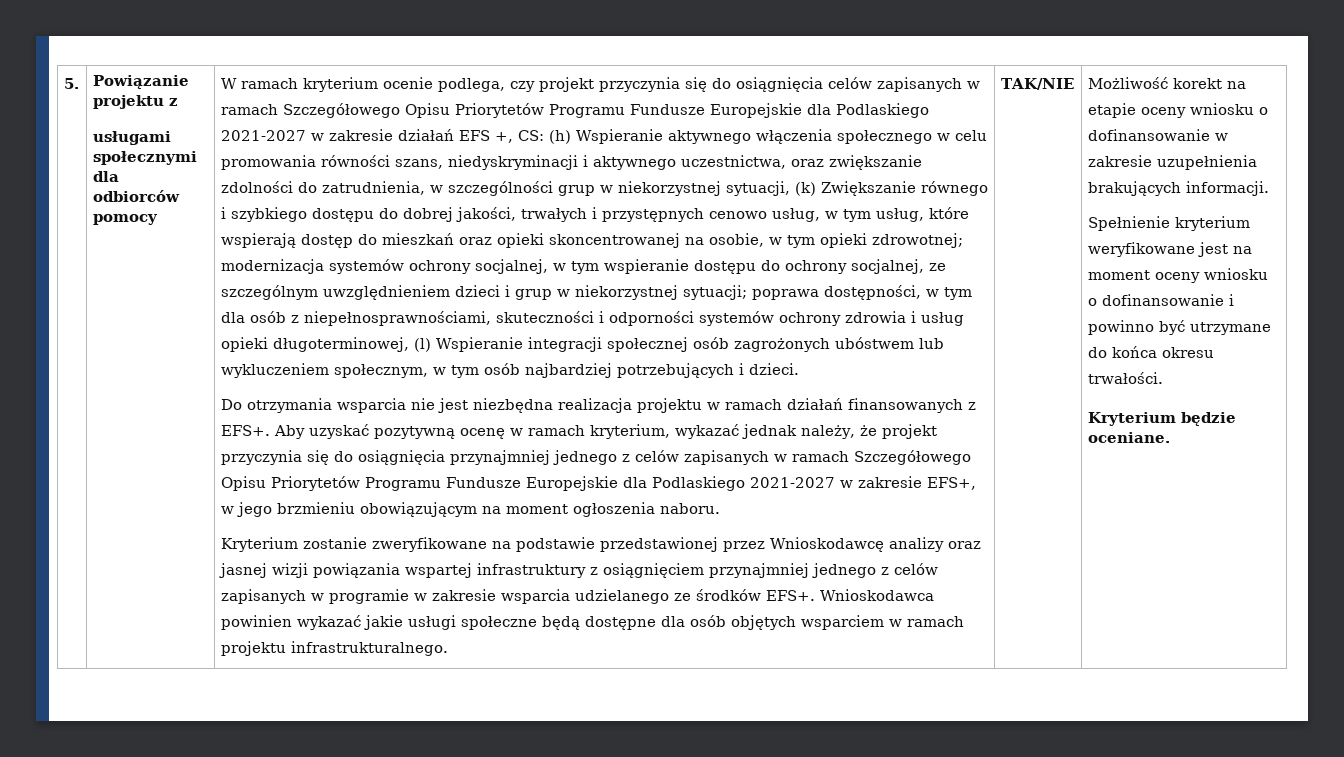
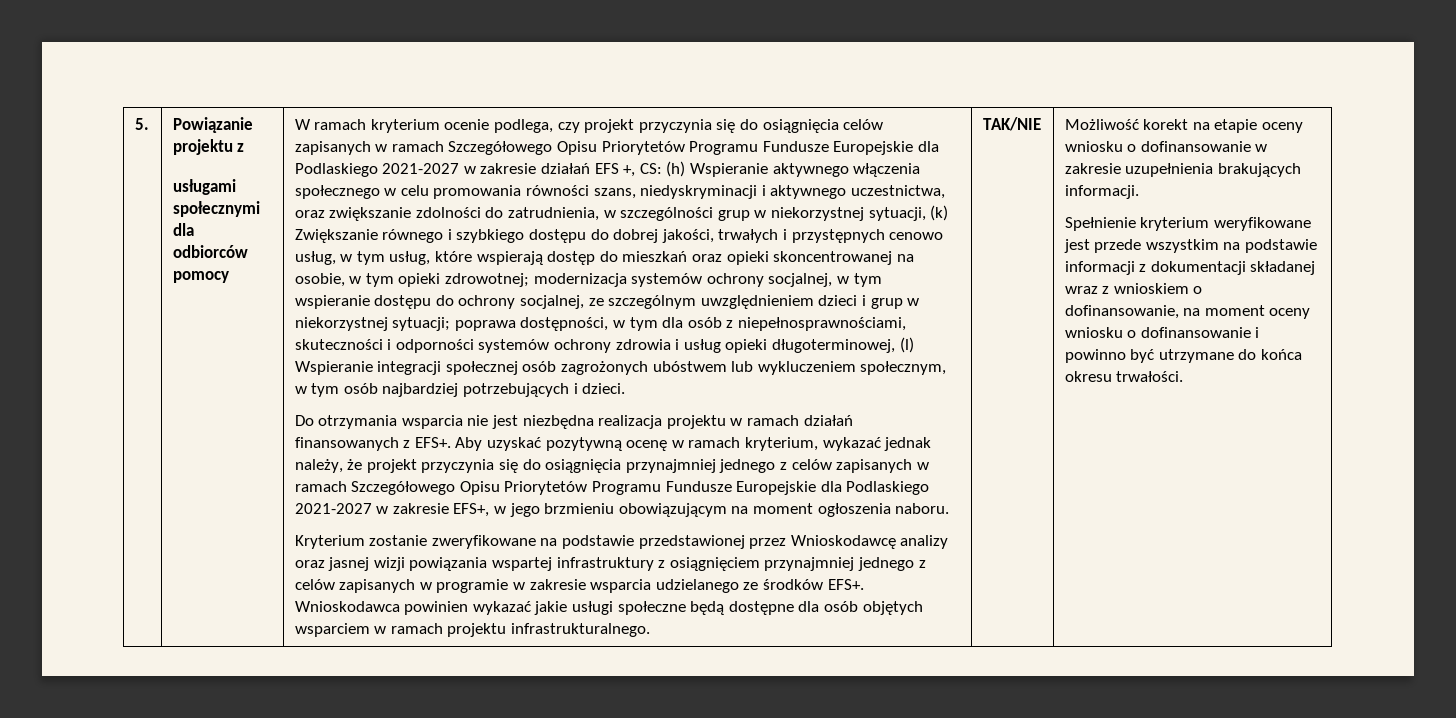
- Spełnienie kryterium weryfikowane jest na moment oceny wniosku o dofinansowanie i powinno być utrzymane do końca okresu trwałości.
+ Spełnienie kryterium weryfikowane jest przede wszystkim na podstawie informacji z dokumentacji składanej wraz z wnioskiem o dofinansowanie, na moment oceny wniosku o dofinansowanie i powinno być utrzymane do końca okresu trwałości.
- Kryterium będzie oceniane.

